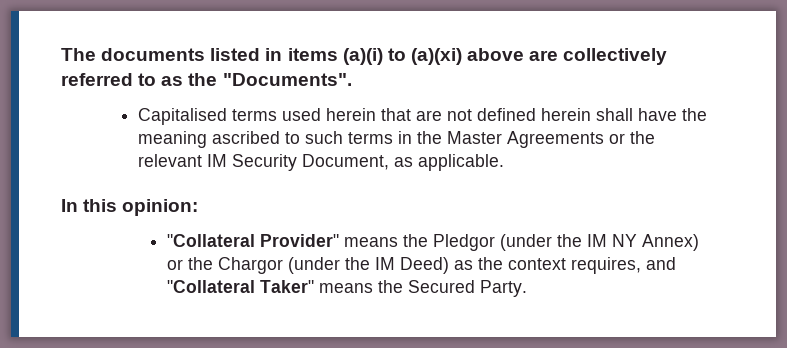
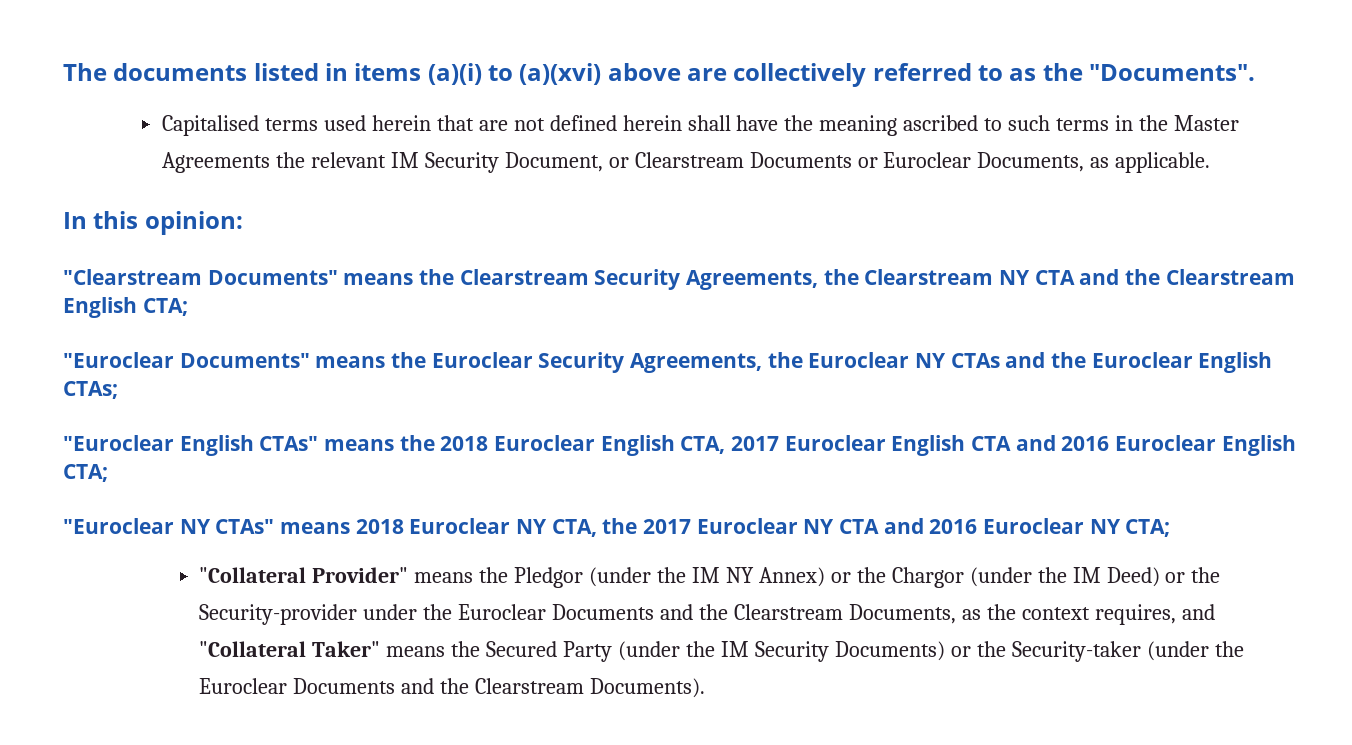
- The documents listed in items (a)(i) to (a)(xi) above are collectively referred to as the "Documents".
+ The documents listed in items (a)(i) to (a)(xvi) above are collectively referred to as the "Documents".
- Capitalised terms used herein that are not defined herein shall have the meaning ascribed to such terms in the Master Agreements or the relevant IM Security Document, as applicable.
+ Capitalised terms used herein that are not defined herein shall have the meaning ascribed to such terms in the Master Agreements the relevant IM Security Document, or Clearstream Documents or Euroclear Documents, as applicable.
+ "Clearstream Documents" means the Clearstream Security Agreements, the Clearstream NY CTA and the Clearstream English CTA;
+ "Euroclear Documents" means the Euroclear Security Agreements, the Euroclear NY CTAs and the Euroclear English CTAs;
+ "Euroclear English CTAs" means the 2018 Euroclear English CTA, 2017 Euroclear English CTA and 2016 Euroclear English CTA;
+ "Euroclear NY CTAs" means 2018 Euroclear NY CTA, the 2017 Euroclear NY CTA and 2016 Euroclear NY CTA;
- "Collateral Provider" means the Pledgor (under the IM NY Annex) or the Chargor (under the IM Deed) as the context requires, and "Collateral Taker" means the Secured Party.
+ "Collateral Provider" means the Pledgor (under the IM NY Annex) or the Chargor (under the IM Deed) or the Security-provider under the Euroclear Documents and the Clearstream Documents, as the context requires, and "Collateral Taker" means the Secured Party (under the IM Security Documents) or the Security-taker (under the Euroclear Documents and the Clearstream Documents).

